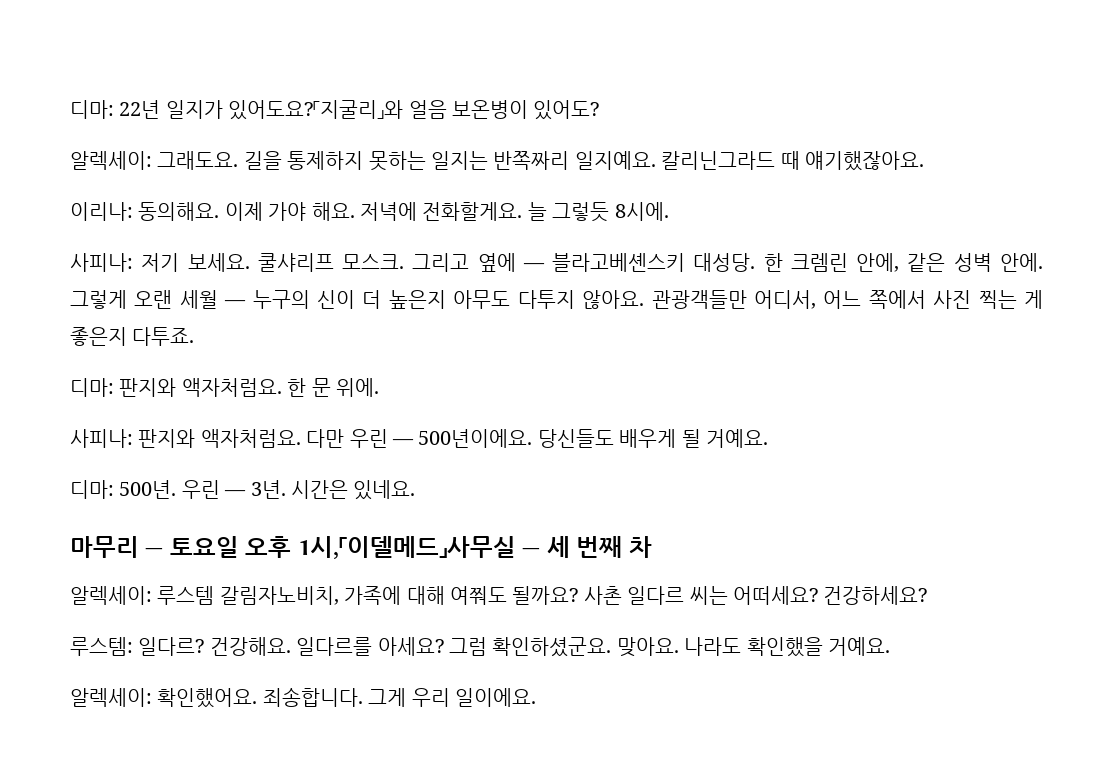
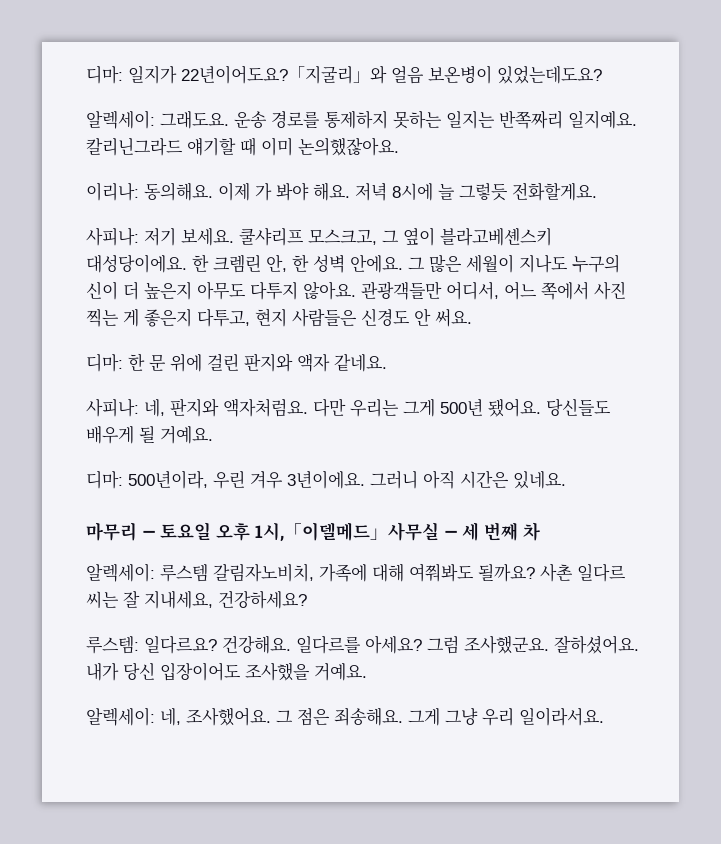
- 디마: 22년 일지가 있어도요?
+ 디마: 일지가 22년이어도요?
- 「지굴리」와 얼음 보온병이 있어도?
+ 「지굴리」와 얼음 보온병이 있었는데도요?
- 길을 통제하지 못하는 일지는 반쪽짜리 일지예요.
+ 운송 경로를 통제하지 못하는 일지는 반쪽짜리 일지예요.
- 칼리닌그라드 때 얘기했잖아요.
+ 칼리닌그라드 얘기할 때 이미 논의했잖아요.
- 이제 가야 해요. 저녁에 전화할게요. 늘 그렇듯 8시에.
+ 이제 가 봐야 해요. 저녁 8시에 늘 그렇듯 전화할게요.
- 쿨샤리프 모스크. 그리고 옆에 — 블라고베셴스키 대성당. 한 크렘린 안에, 같은 성벽 안에. 그렇게 오랜 세월 — 누구의 신이 더 높은지 아무도 다투지 않아요.
+ 쿨샤리프 모스크고, 그 옆이 블라고베셴스키 대성당이에요. 한 크렘린 안, 한 성벽 안에요. 그 많은 세월이 지나도 누구의 신이 더 높은지 아무도 다투지 않아요.
- 관광객들만 어디서, 어느 쪽에서 사진 찍는 게 좋은지 다투죠.
- 디마: 판지와 액자처럼요. 한 문 위에.
- 사피나: 판지와 액자처럼요.
+ 관광객들만 어디서, 어느 쪽에서 사진 찍는 게 좋은지 다투고, 현지 사람들은 신경도 안 써요.
+ 디마: 한 문 위에 걸린 판지와 액자 같네요.
+ 사피나: 네, 판지와 액자처럼요.
- 다만 우린 — 500년이에요.
+ 다만 우리는 그게 500년 됐어요.
- 디마: 500년. 우린 — 3년. 시간은 있네요.
+ 디마: 500년이라, 우린 겨우 3년이에요. 그러니 아직 시간은 있네요.
- 알렉세이: 루스템 갈림자노비치, 가족에 대해 여쭤도 될까요?
+ 알렉세이: 루스템 갈림자노비치, 가족에 대해 여쭤봐도 될까요?
- 사촌 일다르 씨는 어떠세요? 건강하세요?
+ 사촌 일다르 씨는 잘 지내세요, 건강하세요?
- 루스템: 일다르?
+ 루스템: 일다르요?
- 그럼 확인하셨군요. 맞아요. 나라도 확인했을 거예요.
- 알렉세이: 확인했어요. 죄송합니다. 그게 우리 일이에요.
+ 그럼 조사했군요. 잘하셨어요. 내가 당신 입장이어도 조사했을 거예요.
+ 알렉세이: 네, 조사했어요. 그 점은 죄송해요. 그게 그냥 우리 일이라서요.

